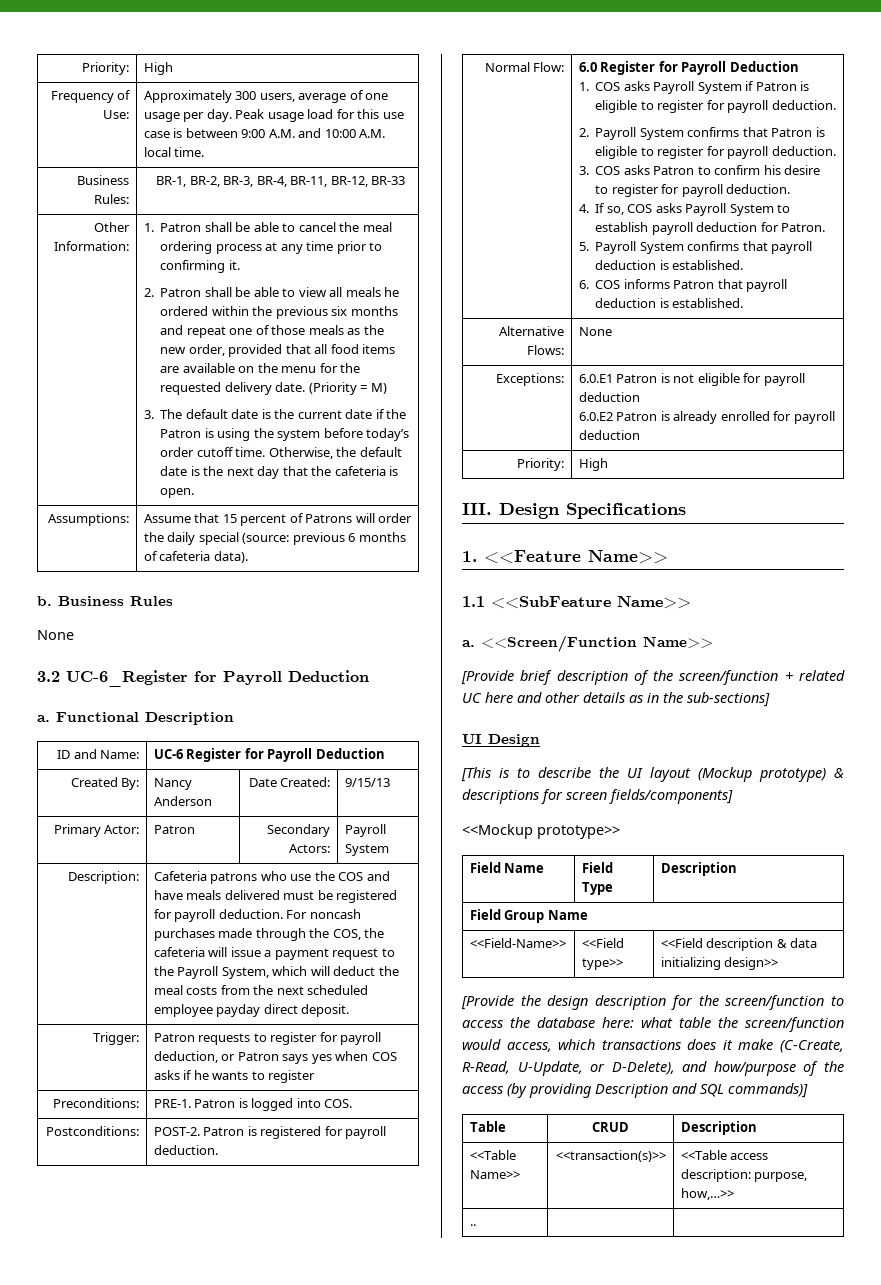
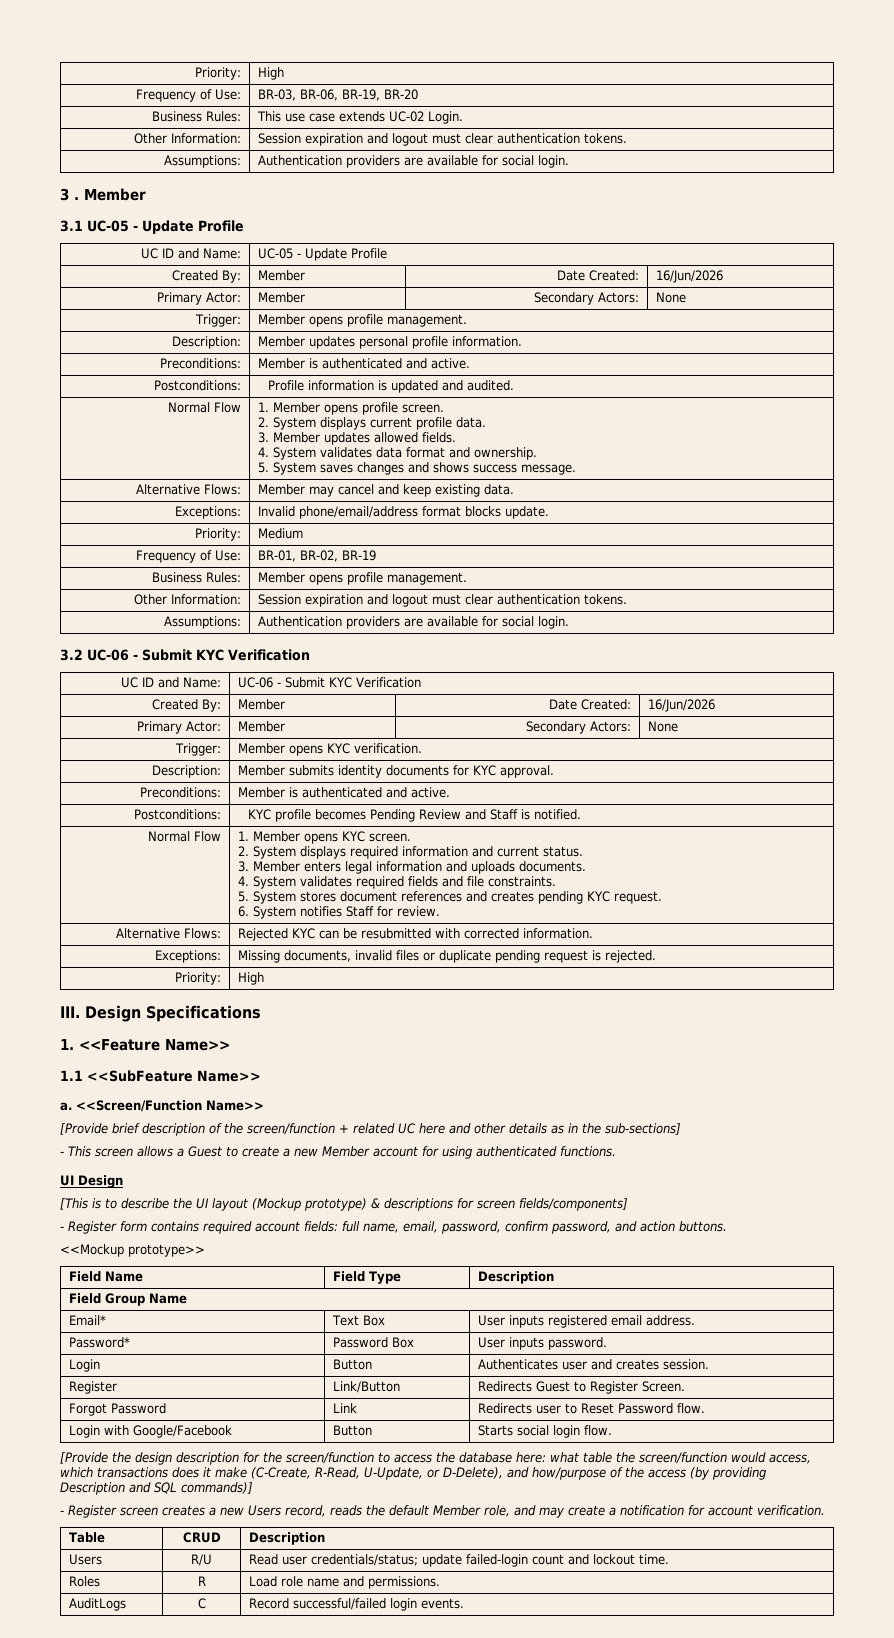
- Frequency of Use: | Approximately 300 users, average of one usage per day. Peak usage load for this use case is between 9:00 A.M. and 10:00 A.M. local time.
- Business Rules: | BR-1, BR-2, BR-3, BR-4, BR-11, BR-12, BR-33
- Other Information: | 1. Patron shall be able to cancel the meal ordering process at any time prior to confirming it.
- 2. Patron shall be able to view all meals he ordered within the previous six months and repeat one of those meals as the new order, provided that all food items are available on the menu for the requested delivery date. (Priority = M)
- 3. The default date is the current date if the Patron is using the system before today’s order cutoff time. Otherwise, the default date is the next day that the cafeteria is open.
- Assumptions: | Assume that 15 percent of Patrons will order the daily special (source: previous 6 months of cafeteria data).
- b. Business Rules
- None
- 3.2 UC-6_Register for Payroll Deduction
- a. Functional Description
- ID and Name: | UC-6 Register for Payroll Deduction
- Created By: | Nancy Anderson | Date Created: | 9/15/13
- Primary Actor: | Patron | Secondary Actors: | Payroll System
- Description: | Cafeteria patrons who use the COS and have meals delivered must be registered for payroll deduction. For noncash purchases made through the COS, the cafeteria will issue a payment request to the Payroll System, which will deduct the meal costs from the next scheduled employee payday direct deposit.
- Trigger: | Patron requests to register for payroll deduction, or Patron says yes when COS asks if he wants to register
- Preconditions: | PRE-1. Patron is logged into COS.
- Postconditions: | POST-2. Patron is registered for payroll deduction.
- Normal Flow: | 6.0 Register for Payroll Deduction
- 1. COS asks Payroll System if Patron is eligible to register for payroll deduction.
- 2. Payroll System confirms that Patron is eligible to register for payroll deduction.
- 3. COS asks Patron to confirm his desire to register for payroll deduction.
- 4. If so, COS asks Payroll System to establish payroll deduction for Patron.
- 5. Payroll System confirms that payroll deduction is established.
- 6. COS informs Patron that payroll deduction is established.
- Alternative Flows: | None
- Exceptions: | 6.0.E1 Patron is not eligible for payroll deduction
- 6.0.E2 Patron is already enrolled for payroll deduction
+ Frequency of Use: | BR-03, BR-06, BR-19, BR-20
+ Business Rules: | This use case extends UC-02 Login.
+ Other Information: | Session expiration and logout must clear authentication tokens.
+ Assumptions: | Authentication providers are available for social login.
+ 3 . Member
+ 3.1 UC-05 - Update Profile
+ UC ID and Name: | UC-05 - Update Profile
+ Created By: | Member | Date Created: | 16/Jun/2026
+ Primary Actor: | Member | Secondary Actors: | None
+ Trigger: | Member opens profile management.
+ Description: | Member updates personal profile information.
+ Preconditions: | Member is authenticated and active.
+ Postconditions: | Profile information is updated and audited.
+ Normal Flow | 1. Member opens profile screen.
+ 2. System displays current profile data.
+ 3. Member updates allowed fields.
+ 4. System validates data format and ownership.
+ 5. System saves changes and shows success message.
+ Alternative Flows: | Member may cancel and keep existing data.
+ Exceptions: | Invalid phone/email/address format blocks update.
+ Priority: | Medium
+ Frequency of Use: | BR-01, BR-02, BR-19
+ Business Rules: | Member opens profile management.
+ Other Information: | Session expiration and logout must clear authentication tokens.
+ Assumptions: | Authentication providers are available for social login.
+ 3.2 UC-06 - Submit KYC Verification
+ UC ID and Name: | UC-06 - Submit KYC Verification
+ Created By: | Member | Date Created: | 16/Jun/2026
+ Primary Actor: | Member | Secondary Actors: | None
+ Trigger: | Member opens KYC verification.
+ Description: | Member submits identity documents for KYC approval.
+ Preconditions: | Member is authenticated and active.
+ Postconditions: | KYC profile becomes Pending Review and Staff is notified.
+ Normal Flow | 1. Member opens KYC screen.
+ 2. System displays required information and current status.
+ 3. Member enters legal information and uploads documents.
+ 4. System validates required fields and file constraints.
+ 5. System stores document references and creates pending KYC request.
+ 6. System notifies Staff for review.
+ Alternative Flows: | Rejected KYC can be resubmitted with corrected information.
+ Exceptions: | Missing documents, invalid files or duplicate pending request is rejected.
+ - This screen allows a Guest to create a new Member account for using authenticated functions.
+ - Register form contains required account fields: full name, email, password, confirm password, and action buttons.
- <<Field-Name>> | <<Field type>> | <<Field description & data initializing design>>
+ Email* | Text Box | User inputs registered email address.
+ Password* | Password Box | User inputs password.
+ Login | Button | Authenticates user and creates session.
+ Register | Link/Button | Redirects Guest to Register Screen.
+ Forgot Password | Link | Redirects user to Reset Password flow.
+ Login with Google/Facebook | Button | Starts social login flow.
+ - Register screen creates a new Users record, reads the default Member role, and may create a notification for account verification.
  Table | CRUD | Description
- <<Table Name>> | <<transaction(s)>> | <<Table access description: purpose, how,…>>
- .. | |
+ Users | R/U | Read user credentials/status; update failed-login count and lockout time.
+ Roles | R | Load role name and permissions.
+ AuditLogs | C | Record successful/failed login events.

